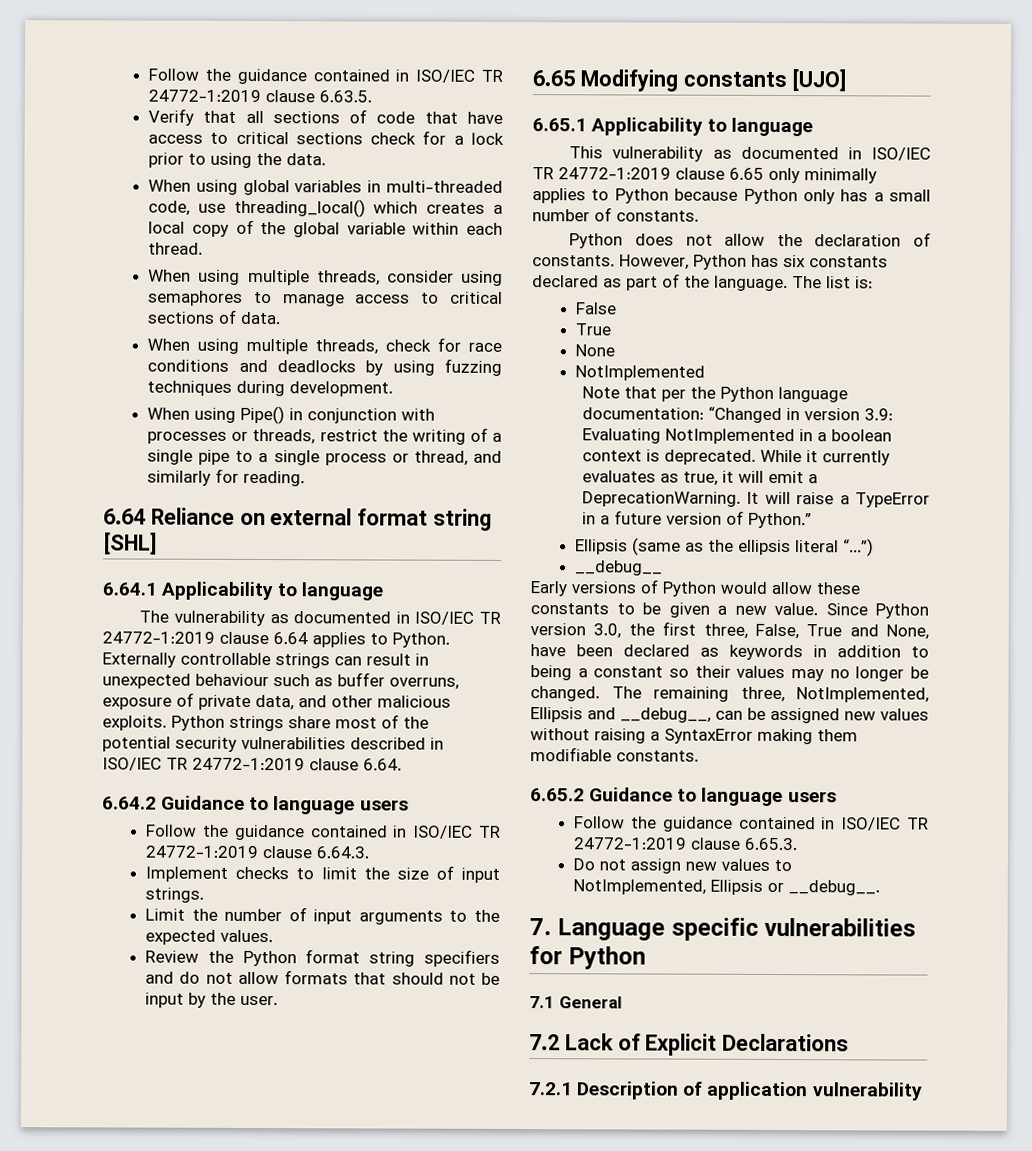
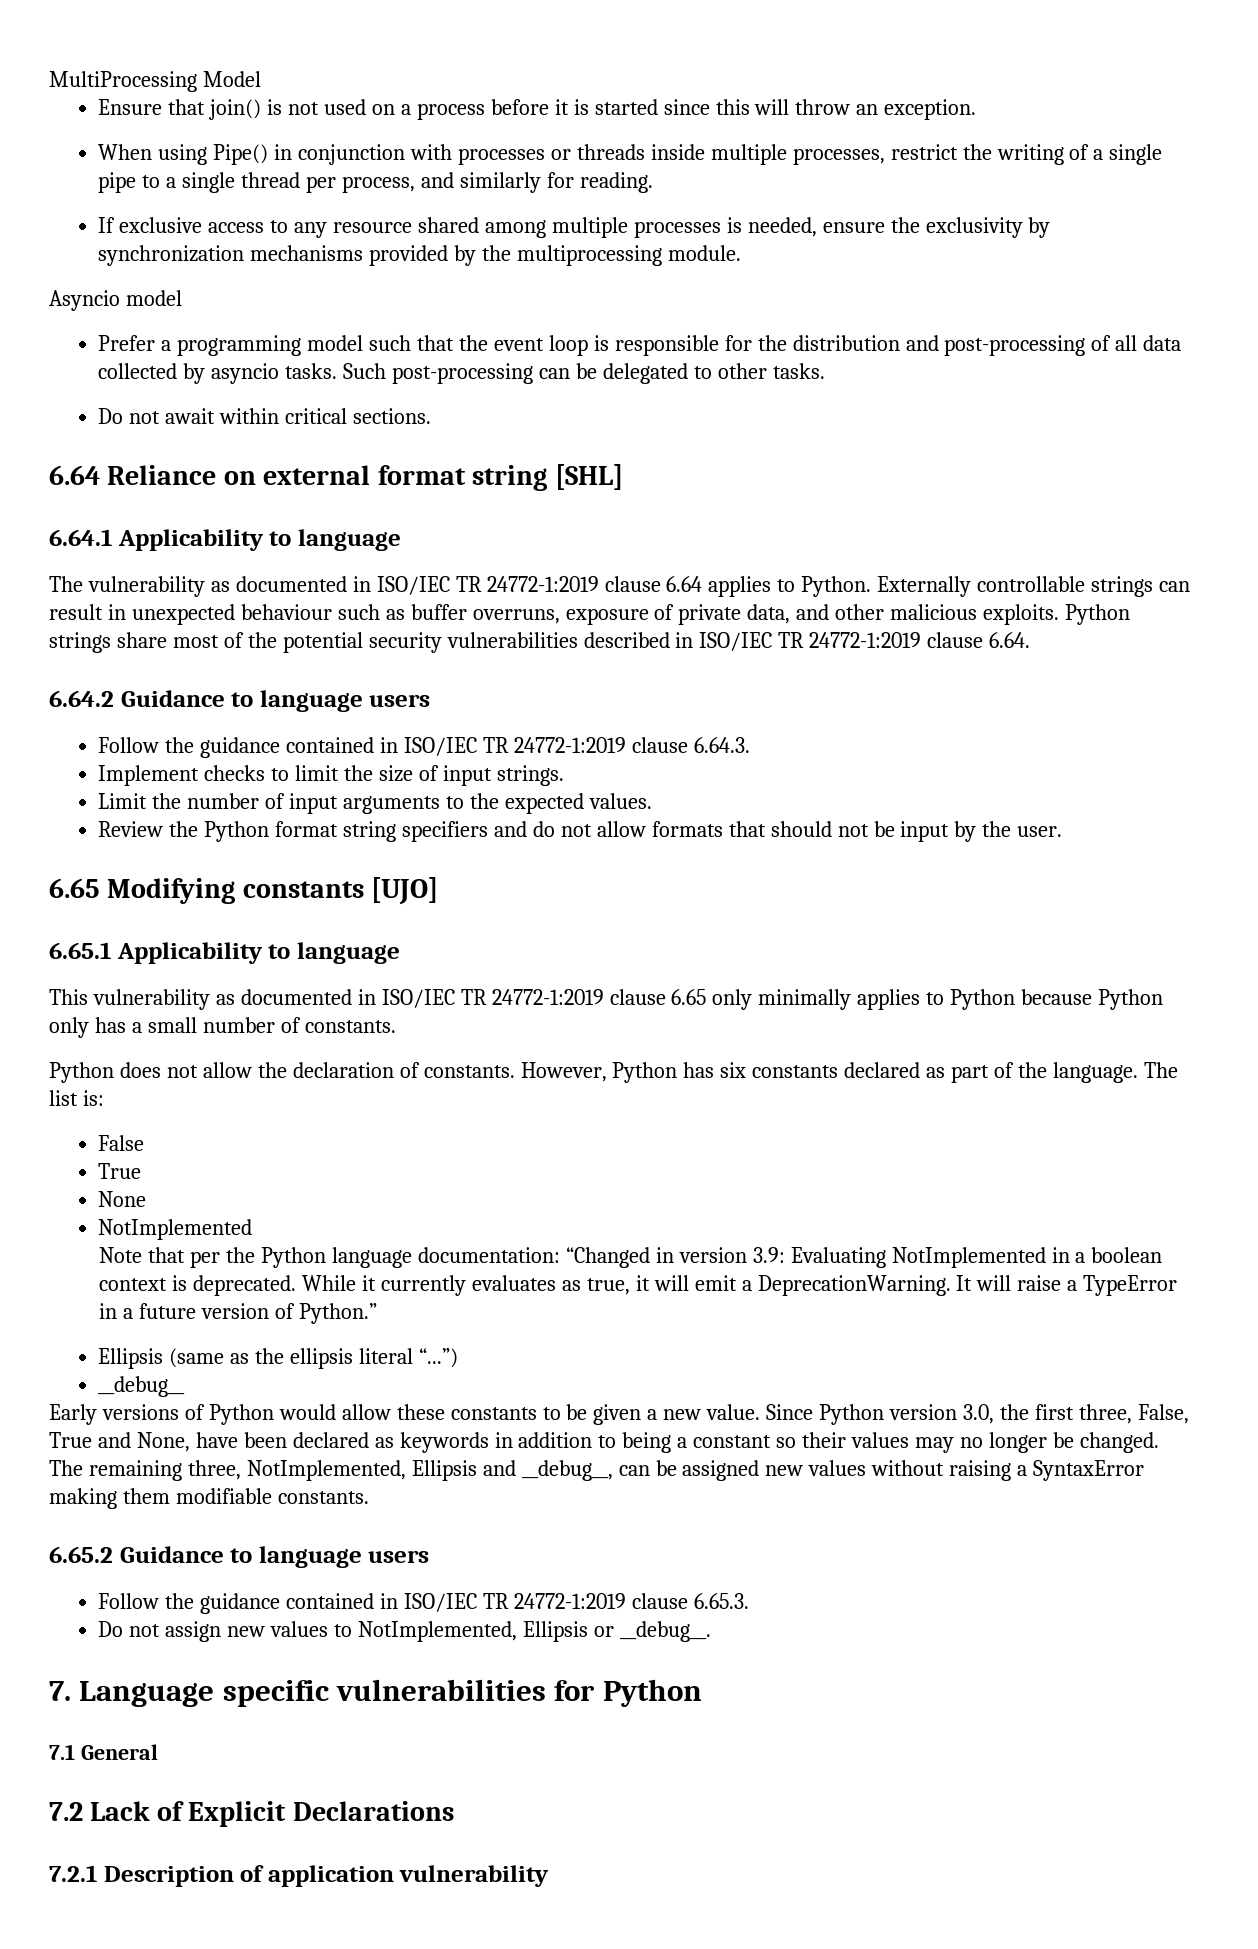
- Follow the guidance contained in ISO/IEC TR 24772-1:2019 clause 6.63.5.
- Verify that all sections of code that have access to critical sections check for a lock prior to using the data.
- When using global variables in multi-threaded code, use threading_local() which creates a local copy of the global variable within each thread.
- When using multiple threads, consider using semaphores to manage access to critical sections of data.
- When using multiple threads, check for race conditions and deadlocks by using fuzzing techniques during development.
+ MultiProcessing Model
+ Ensure that join() is not used on a process before it is started since this will throw an exception.
- When using Pipe() in conjunction with processes or threads, restrict the writing of a single pipe to a single process or thread, and similarly for reading.
+ When using Pipe() in conjunction with processes or threads inside multiple processes, restrict the writing of a single pipe to a single thread per process, and similarly for reading.
+ If exclusive access to any resource shared among multiple processes is needed, ensure the exclusivity by synchronization mechanisms provided by the multiprocessing module.
+ Asyncio model
+ Prefer a programming model such that the event loop is responsible for the distribution and post-processing of all data collected by asyncio tasks. Such post-processing can be delegated to other tasks.
+ Do not await within critical sections.

